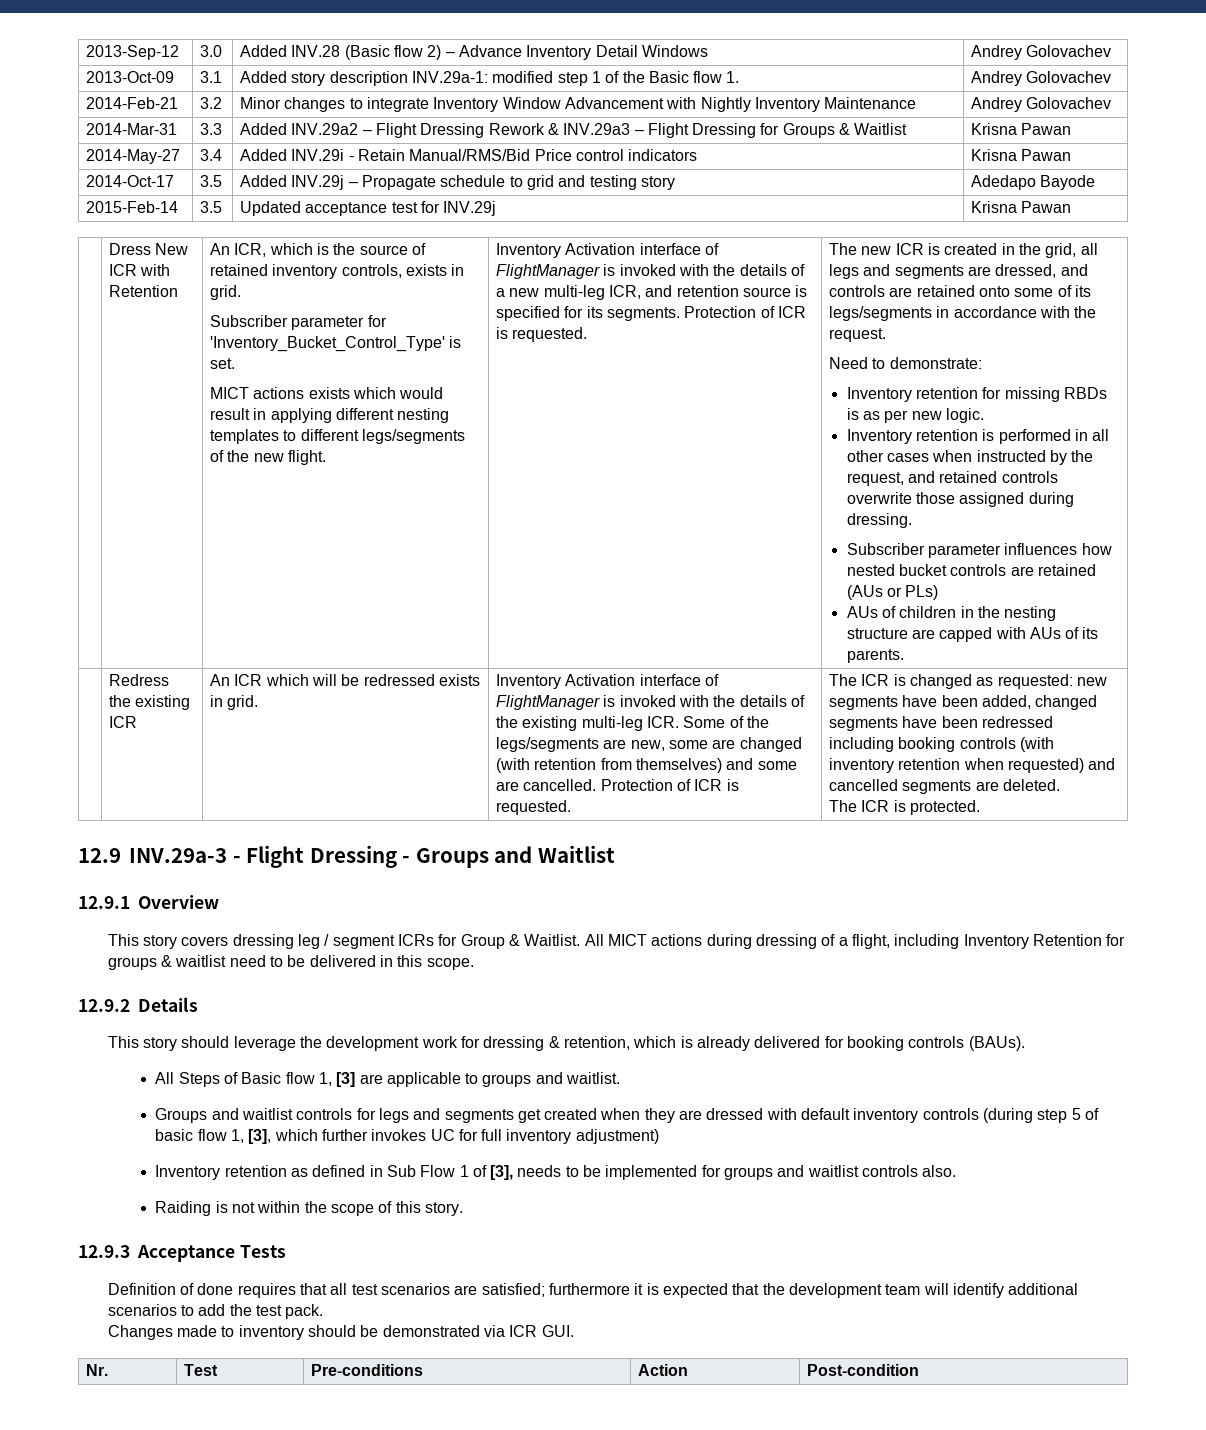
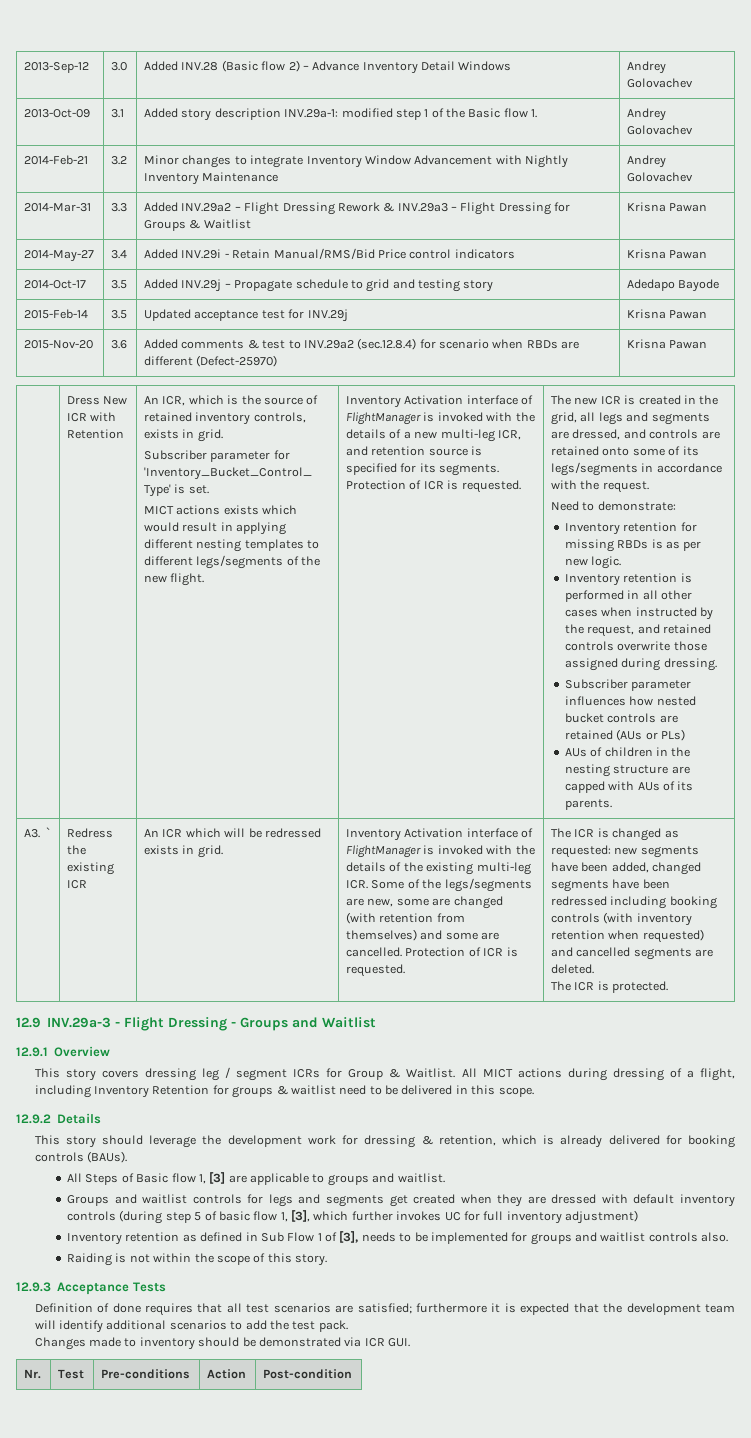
+ 2015-Nov-20 | 3.6 | Added comments & test to INV.29a2 (sec.12.8.4) for scenario when RBDs are different (Defect-25970) | Krisna Pawan
+ A3. `

